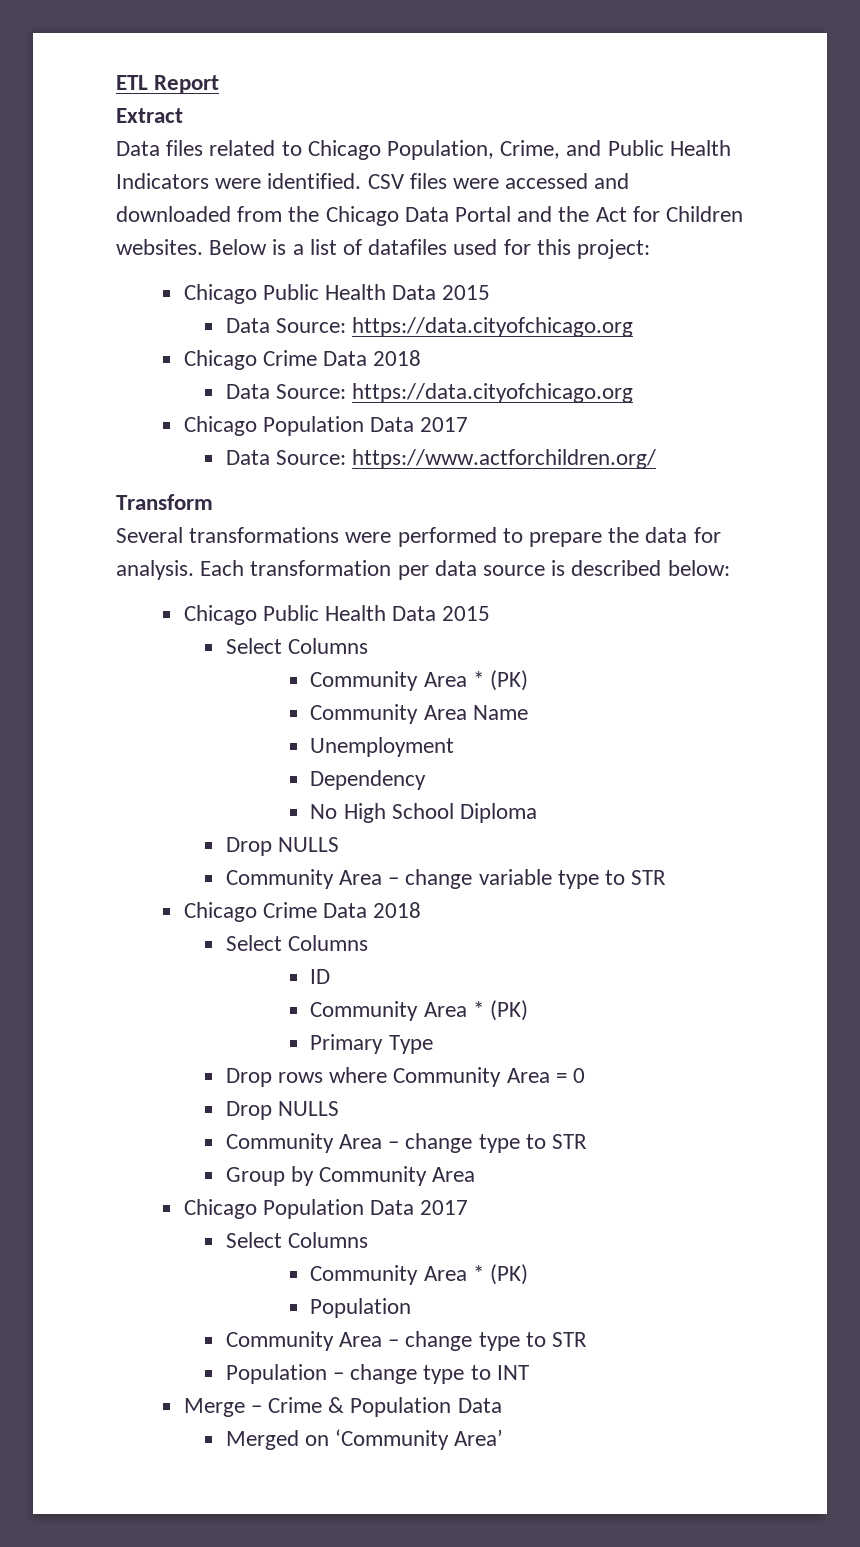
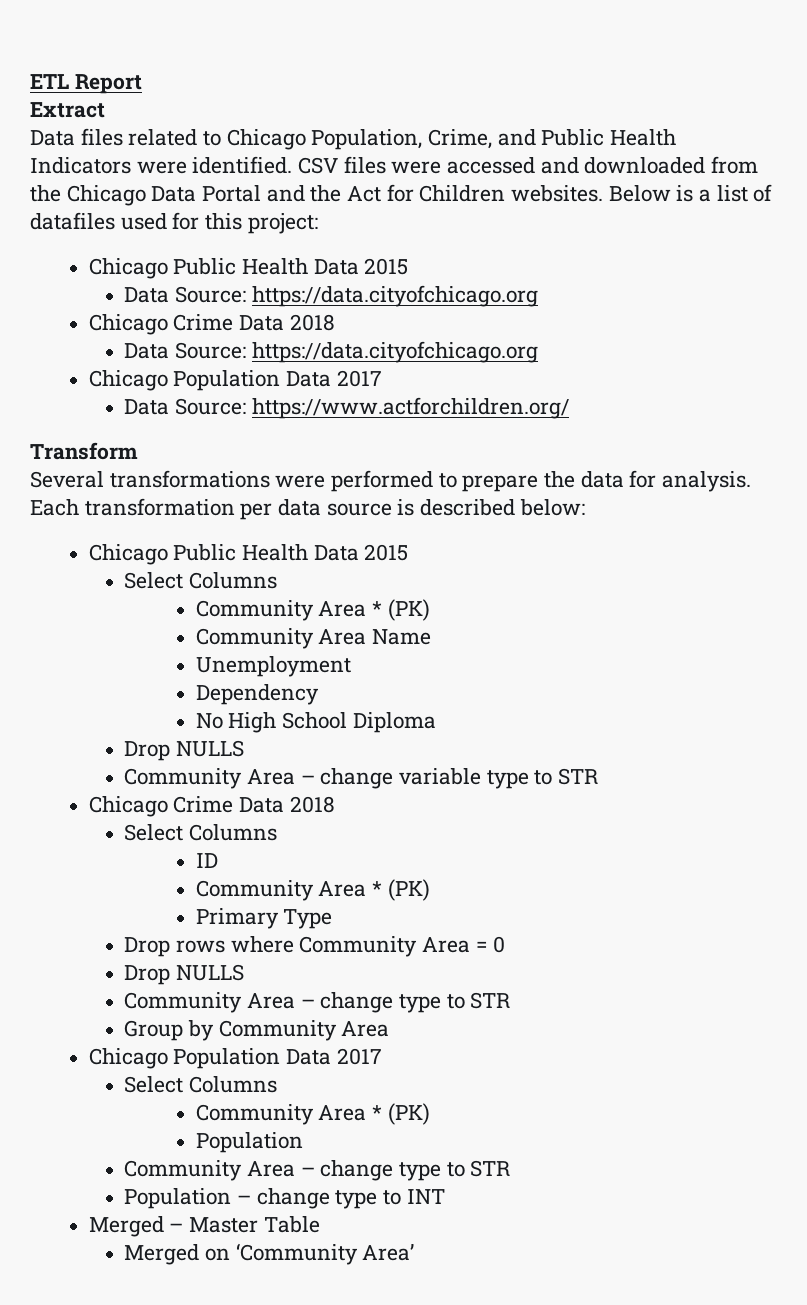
- Merge – Crime & Population Data
+ Merged – Master Table

